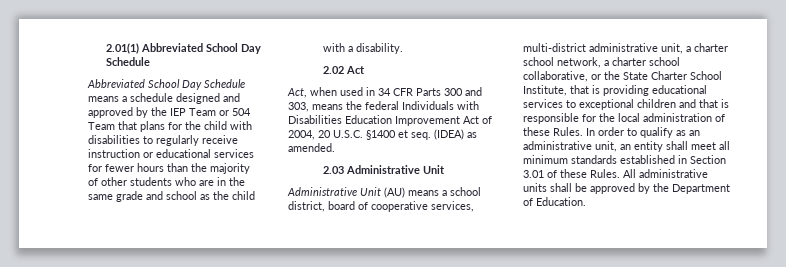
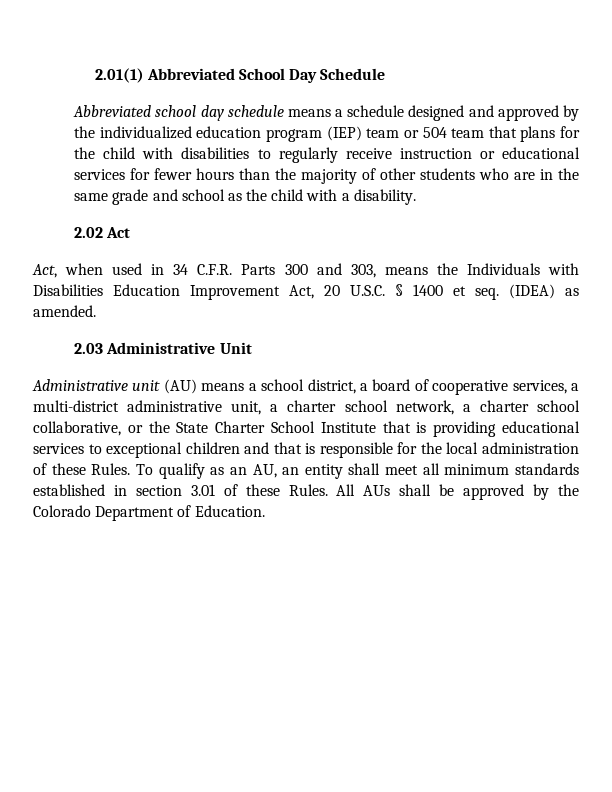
- Abbreviated School Day Schedule means a schedule designed and approved by the IEP Team or 504 Team that plans for the child with disabilities to regularly receive instruction or educational services for fewer hours than the majority of other students who are in the same grade and school as the child with a disability.
+ Abbreviated school day schedule means a schedule designed and approved by the individualized education program (IEP) team or 504 team that plans for the child with disabilities to regularly receive instruction or educational services for fewer hours than the majority of other students who are in the same grade and school as the child with a disability.
- Act, when used in 34 CFR Parts 300 and 303, means the federal Individuals with Disabilities Education Improvement Act of 2004, 20 U.S.C. §1400 et seq.
+ Act, when used in 34 C.F.R. Parts 300 and 303, means the Individuals with Disabilities Education Improvement Act, 20 U.S.C. § 1400 et seq.
- Administrative Unit (AU) means a school district, board of cooperative services, multi-district administrative unit, a charter school network, a charter school collaborative, or the State Charter School Institute, that is providing educational services to exceptional children and that is responsible for the local administration of these Rules.
+ Administrative unit (AU) means a school district, a board of cooperative services, a multi-district administrative unit, a charter school network, a charter school collaborative, or the State Charter School Institute that is providing educational services to exceptional children and that is responsible for the local administration of these Rules.
- In order to qualify as an administrative unit, an entity shall meet all minimum standards established in Section 3.01 of these Rules.
+ To qualify as an AU, an entity shall meet all minimum standards established in section 3.01 of these Rules.
- All administrative units shall be approved by the Department of Education.
+ All AUs shall be approved by the Colorado Department of Education.

